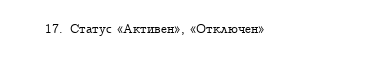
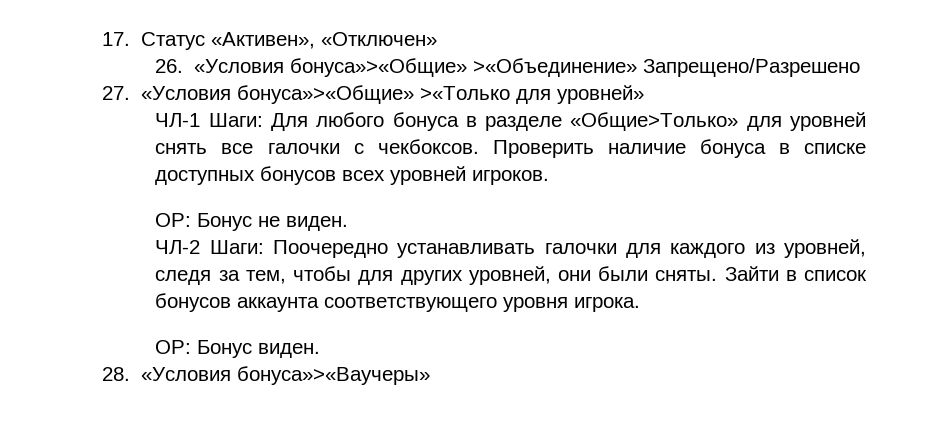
+ 26. «Условия бонуса»>«Общие» >«Объединение» Запрещено/Разрешено
+ 27. «Условия бонуса»>«Общие» >«Только для уровней»
+ ЧЛ-1 Шаги: Для любого бонуса в разделе «Общие>Только» для уровней снять все галочки с чекбоксов. Проверить наличие бонуса в списке доступных бонусов всех уровней игроков.
+ ОР: Бонус не виден.
+ ЧЛ-2 Шаги: Поочередно устанавливать галочки для каждого из уровней, следя за тем, чтобы для других уровней, они были сняты. Зайти в список бонусов аккаунта соответствующего уровня игрока.
+ ОР: Бонус виден.
+ 28. «Условия бонуса»>«Ваучеры»

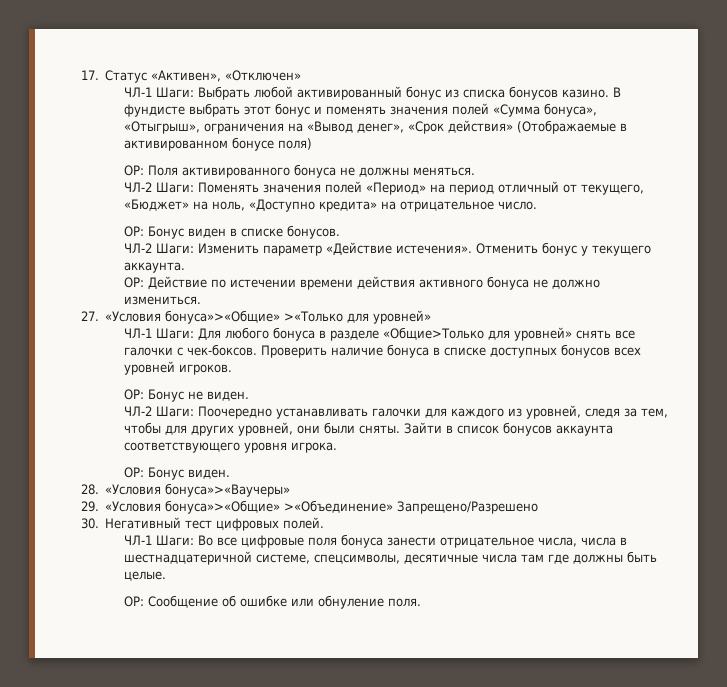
- 26. «Условия бонуса»>«Общие» >«Объединение» Запрещено/Разрешено
+ ЧЛ-1 Шаги: Выбрать любой активированный бонус из списка бонусов казино. В фундисте выбрать этот бонус и поменять значения полей «Сумма бонуса», «Отыгрыш», ограничения на «Вывод денег», «Срок действия» (Отображаемые в активированном бонусе поля)
+ ОР: Поля активированного бонуса не должны меняться.
+ ЧЛ-2 Шаги: Поменять значения полей «Период» на период отличный от текущего, «Бюджет» на ноль, «Доступно кредита» на отрицательное число.
+ ОР: Бонус виден в списке бонусов.
+ ЧЛ-2 Шаги: Изменить параметр «Действие истечения». Отменить бонус у текущего аккаунта.
+ ОР: Действие по истечении времени действия активного бонуса не должно измениться.
- ЧЛ-1 Шаги: Для любого бонуса в разделе «Общие>Только» для уровней снять все галочки с чекбоксов.
+ ЧЛ-1 Шаги: Для любого бонуса в разделе «Общие>Только для уровней» снять все галочки с чек-боксов.
+ 29. «Условия бонуса»>«Общие» >«Объединение» Запрещено/Разрешено
+ 30. Негативный тест цифровых полей.
+ ЧЛ-1 Шаги: Во все цифровые поля бонуса занести отрицательное числа, числа в шестнадцатеричной системе, спецсимволы, десятичные числа там где должны быть целые.
+ ОР: Сообщение об ошибке или обнуление поля.

